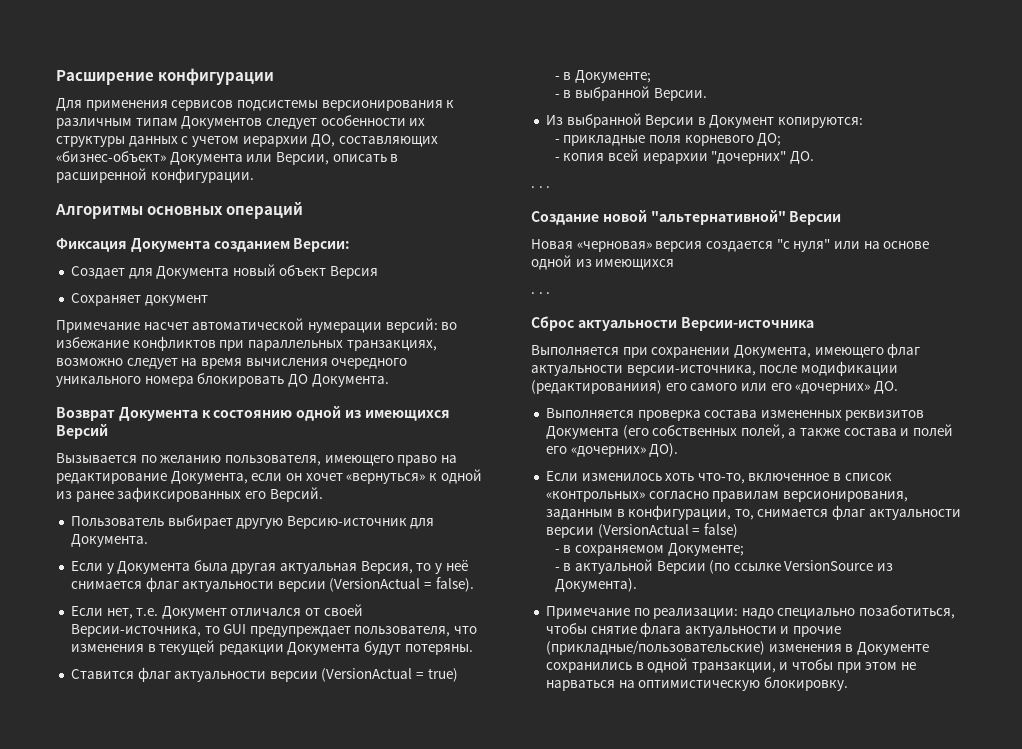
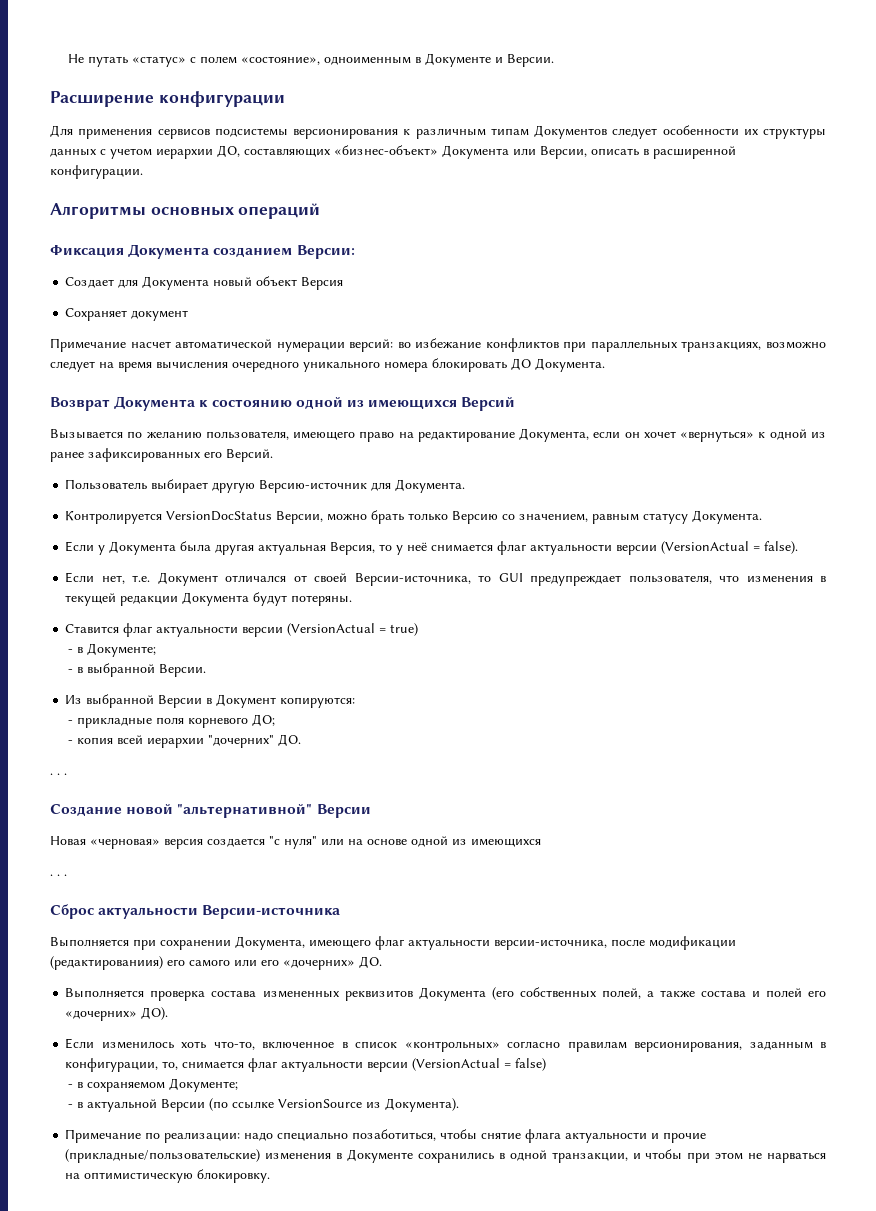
+ Не путать «статус» с полем «состояние», одноименным в Документе и Версии.
+ Контролируется VersionDocStatus Версии, можно брать только Версию со значением, равным статусу Документа.

